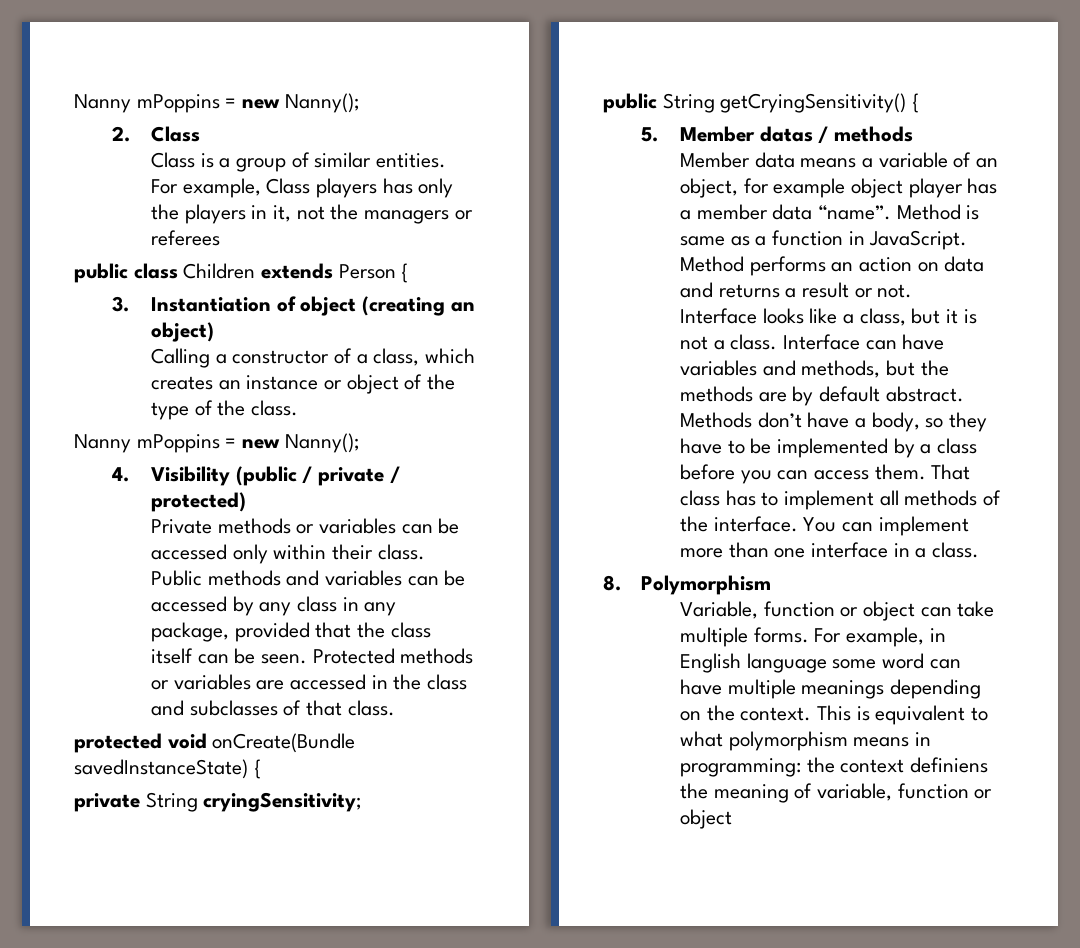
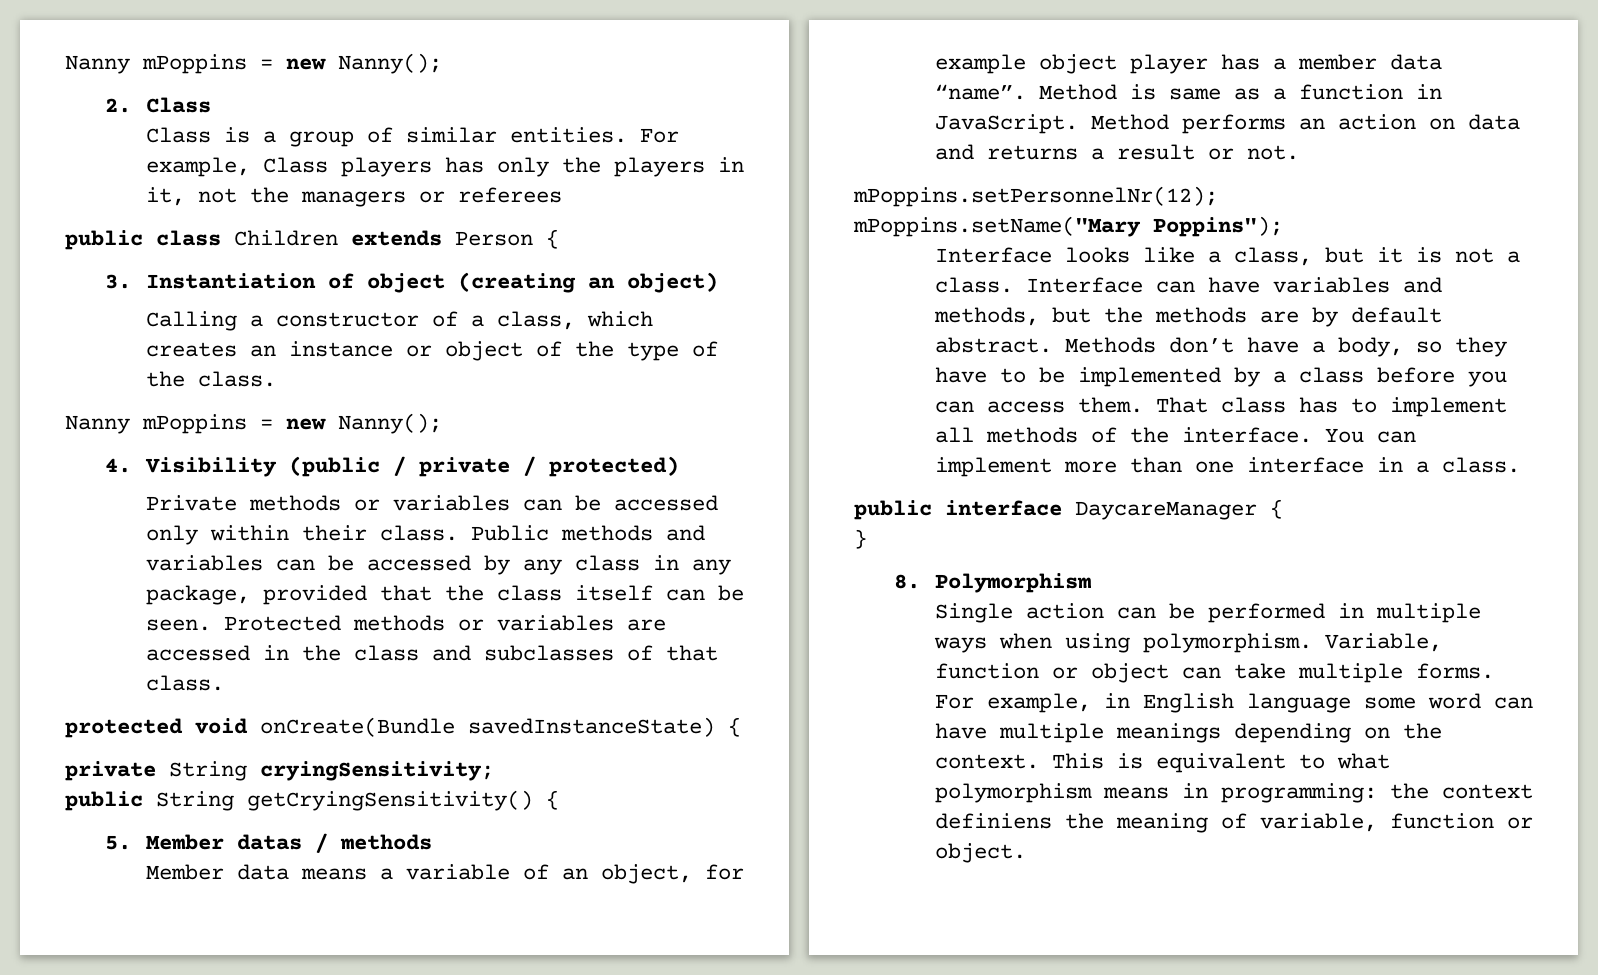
+ mPoppins.setPersonnelNr(12);
+ mPoppins.setName("Mary Poppins");
+ public interface DaycareManager {
+ }
  8. Polymorphism
- Variable, function or object can take multiple forms.
+ Single action can be performed in multiple ways when using polymorphism. Variable, function or object can take multiple forms.
- This is equivalent to what polymorphism means in programming: the context definiens the meaning of variable, function or object
+ This is equivalent to what polymorphism means in programming: the context definiens the meaning of variable, function or object.

